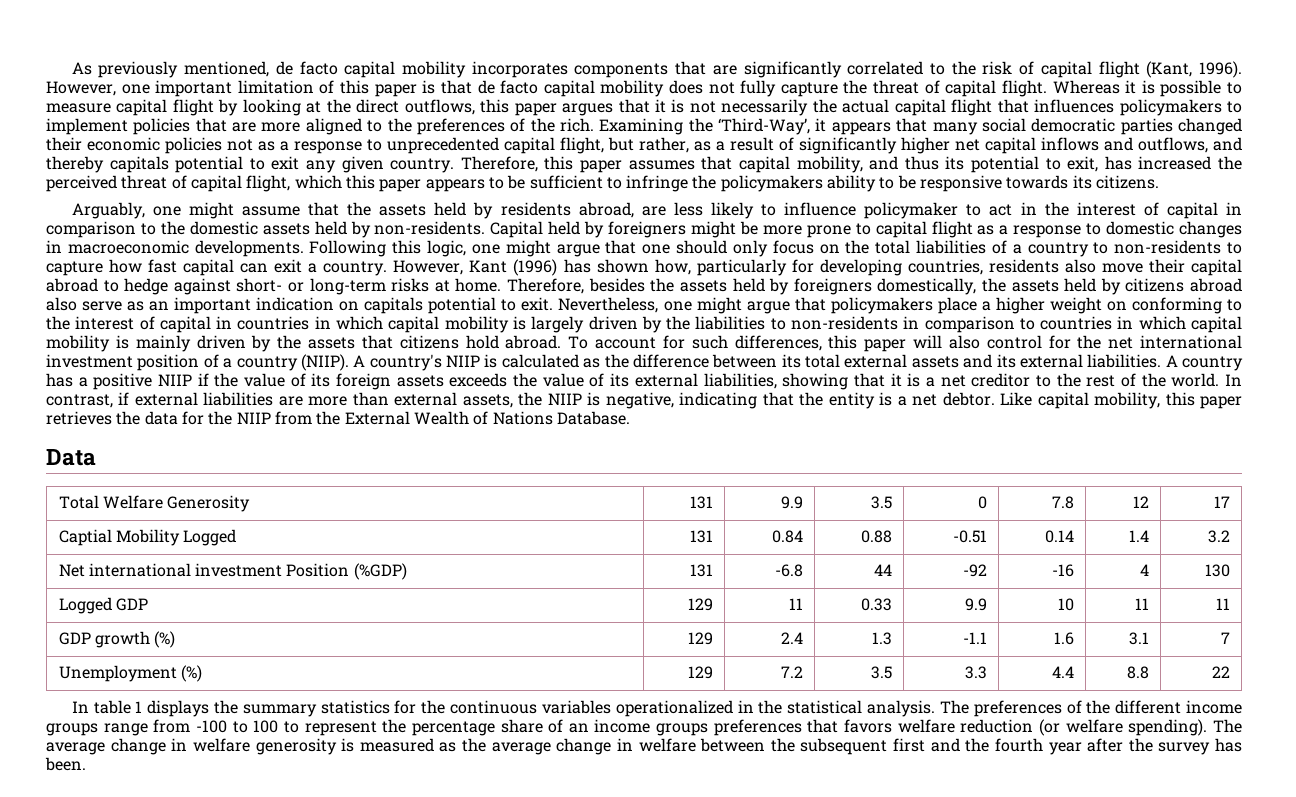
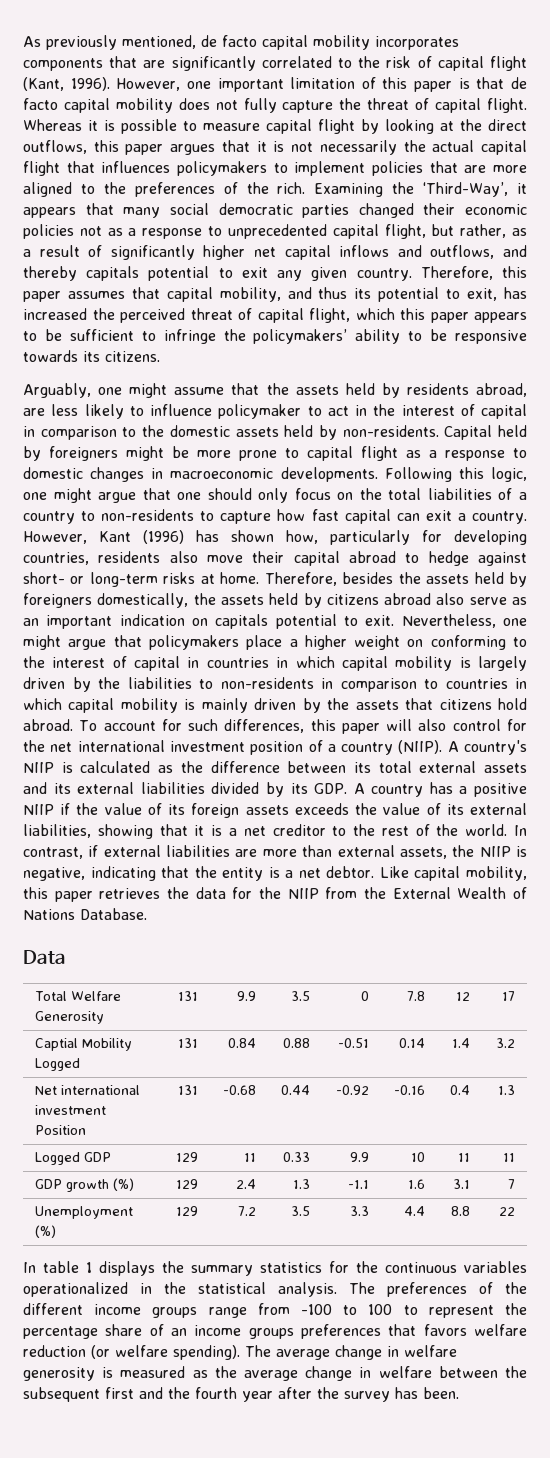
- Therefore, this paper assumes that capital mobility, and thus its potential to exit, has increased the perceived threat of capital flight, which this paper appears to be sufficient to infringe the policymakers ability to be responsive towards its citizens.
+ Therefore, this paper assumes that capital mobility, and thus its potential to exit, has increased the perceived threat of capital flight, which this paper appears to be sufficient to infringe the policymakers’ ability to be responsive towards its citizens.
- A country's NIIP is calculated as the difference between its total external assets and its external liabilities. A country has a positive NIIP if the value of its foreign assets exceeds the value of its external liabilities, showing that it is a net creditor to the rest of the world.
+ A country's NIIP is calculated as the difference between its total external assets and its external liabilities divided by its GDP. A country has a positive NIIP if the value of its foreign assets exceeds the value of its external liabilities, showing that it is a net creditor to the rest of the world.
- Net international investment Position (%GDP) | 131 | -6.8 | 44 | -92 | -16 | 4 | 130
+ Net international investment Position | 131 | -0.68 | 0.44 | -0.92 | -0.16 | 0.4 | 1.3

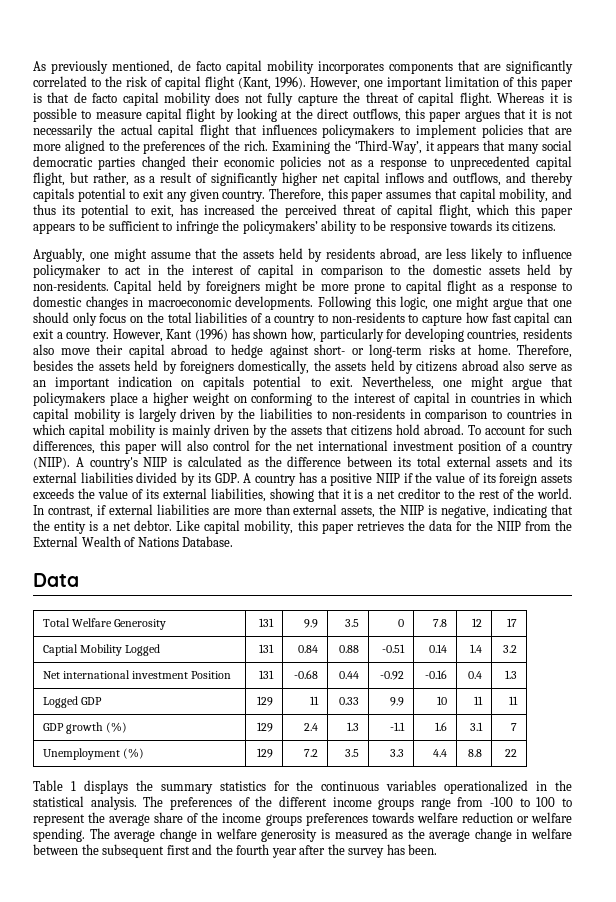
- In table 1 displays the summary statistics for the continuous variables operationalized in the statistical analysis.
+ Table 1 displays the summary statistics for the continuous variables operationalized in the statistical analysis.
- The preferences of the different income groups range from -100 to 100 to represent the percentage share of an income groups preferences that favors welfare reduction (or welfare spending).
+ The preferences of the different income groups range from -100 to 100 to represent the average share of the income groups preferences towards welfare reduction or welfare spending.

